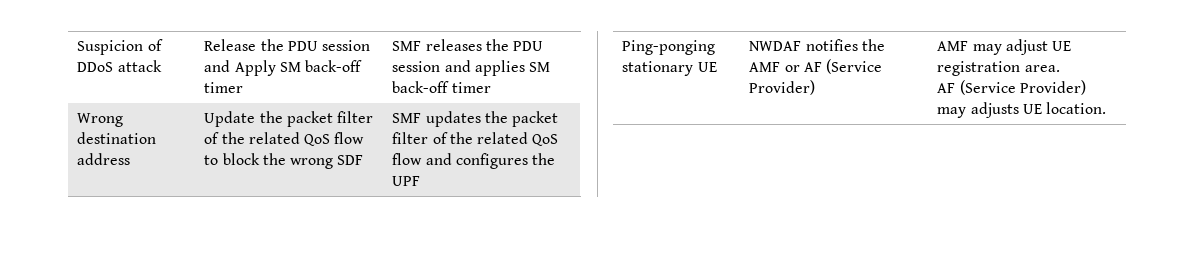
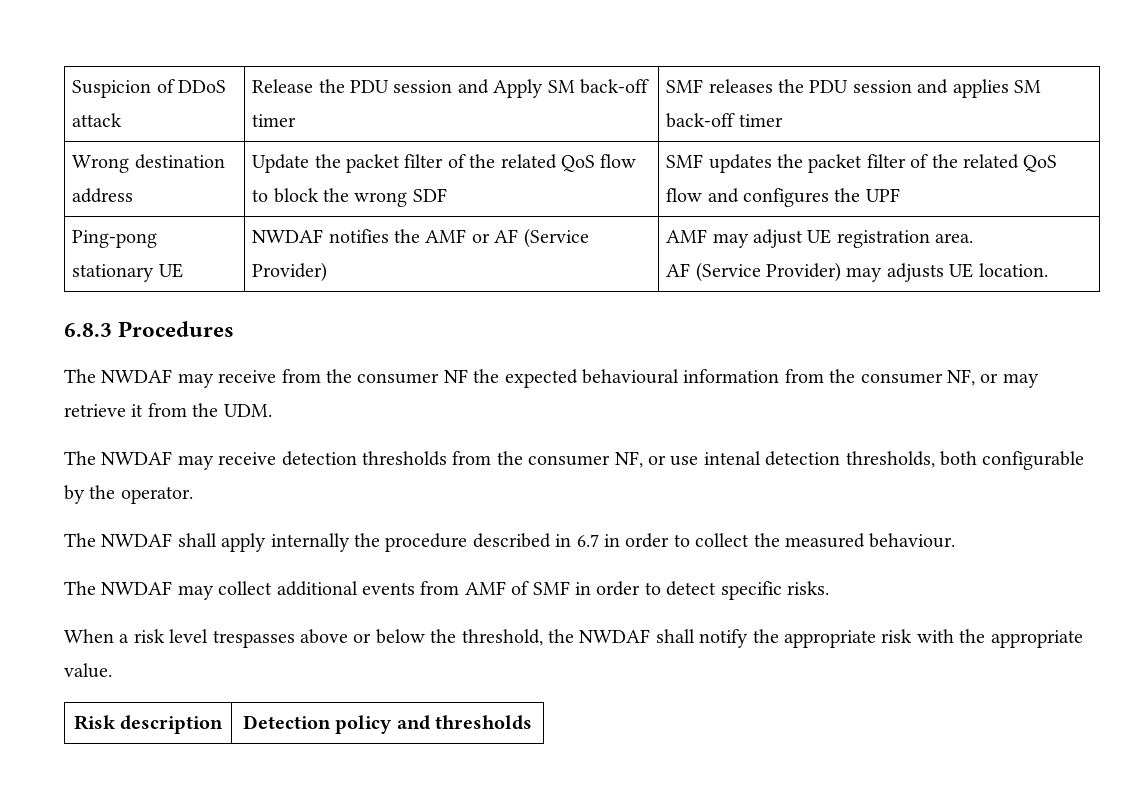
- Ping-ponging stationary UE | NWDAF notifies the AMF or AF (Service Provider) | AMF may adjust UE registration area.
+ Ping-pong stationary UE | NWDAF notifies the AMF or AF (Service Provider) | AMF may adjust UE registration area.
+ 6.8.3 Procedures
+ The NWDAF may receive from the consumer NF the expected behavioural information from the consumer NF, or may retrieve it from the UDM.
+ The NWDAF may receive detection thresholds from the consumer NF, or use intenal detection thresholds, both configurable by the operator.
+ The NWDAF shall apply internally the procedure described in 6.7 in order to collect the measured behaviour.
+ The NWDAF may collect additional events from AMF of SMF in order to detect specific risks.
+ When a risk level trespasses above or below the threshold, the NWDAF shall notify the appropriate risk with the appropriate value.
+ Risk description | Detection policy and thresholds

